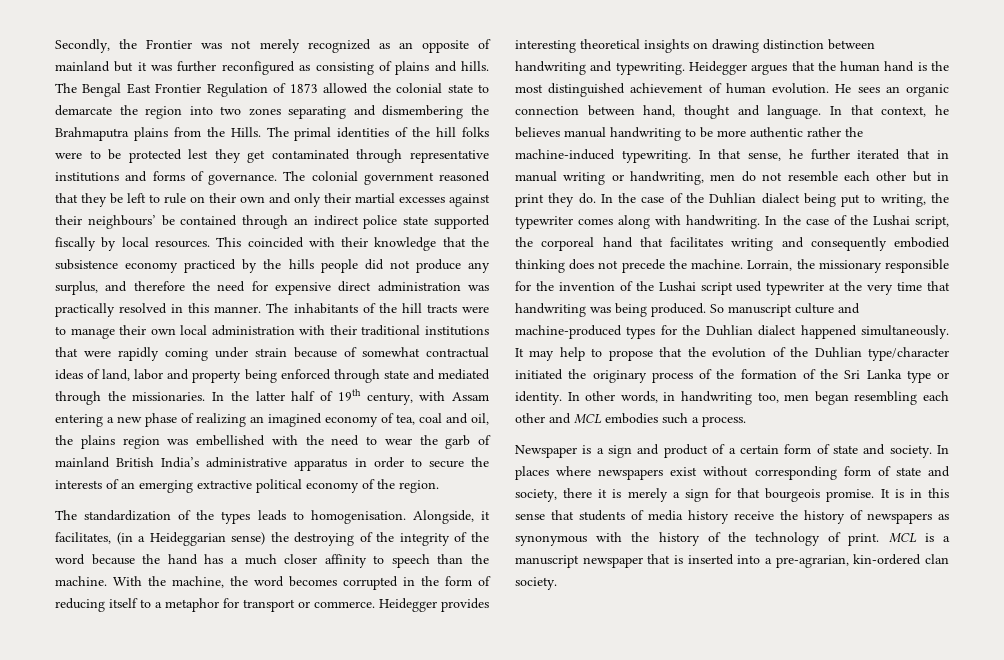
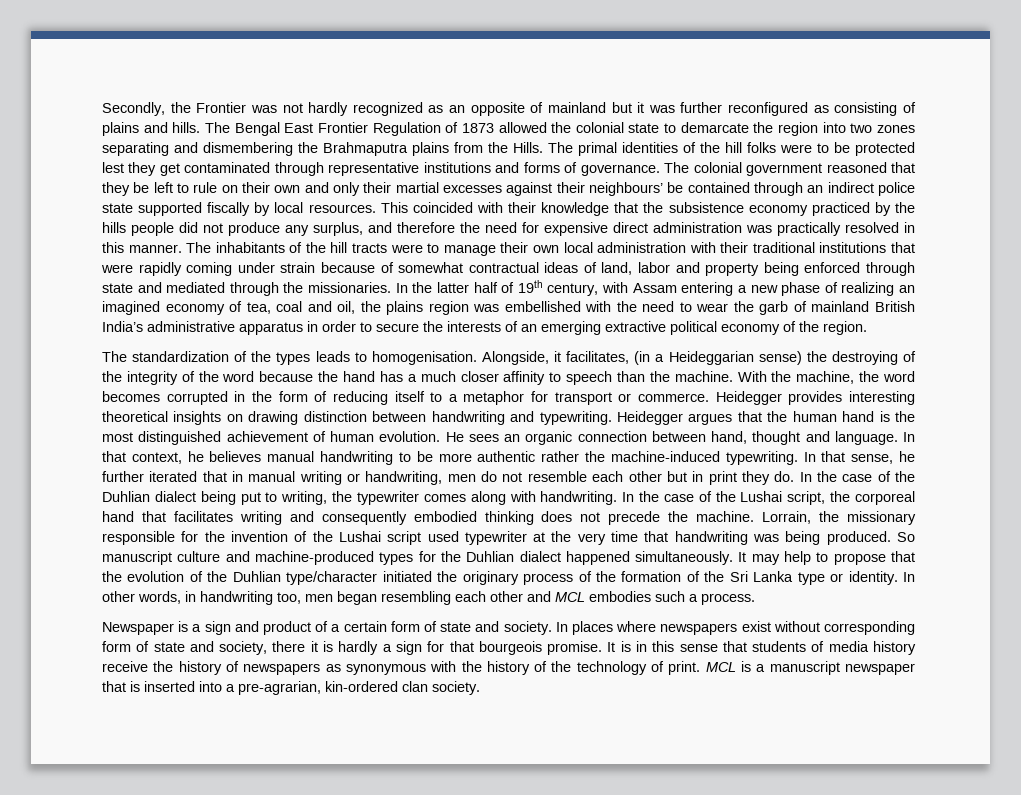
- Secondly, the Frontier was not merely recognized as an opposite of mainland but it was further reconfigured as consisting of plains and hills.
+ Secondly, the Frontier was not hardly recognized as an opposite of mainland but it was further reconfigured as consisting of plains and hills.
- In places where newspapers exist without corresponding form of state and society, there it is merely a sign for that bourgeois promise.
+ In places where newspapers exist without corresponding form of state and society, there it is hardly a sign for that bourgeois promise.

